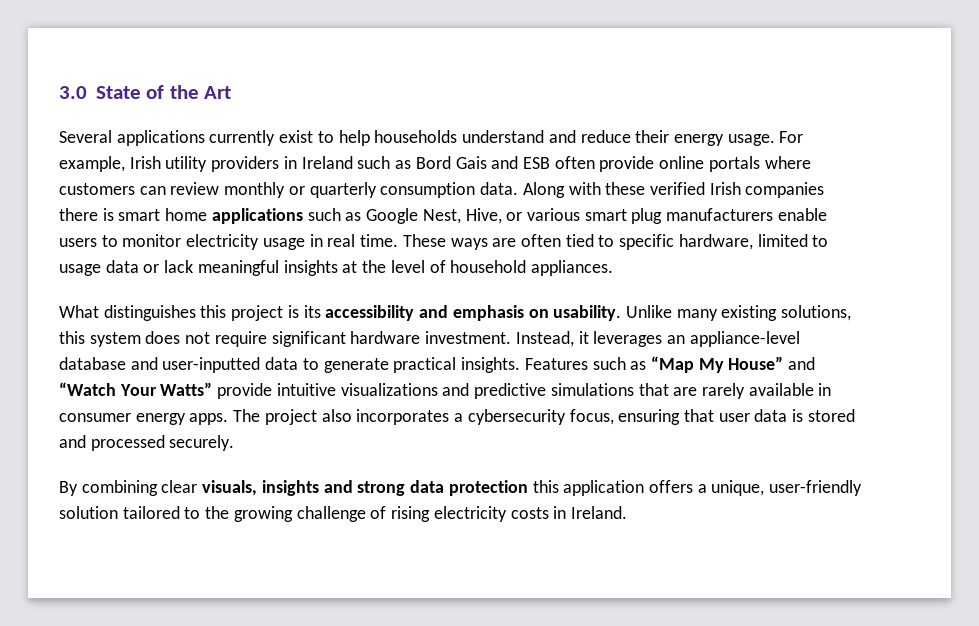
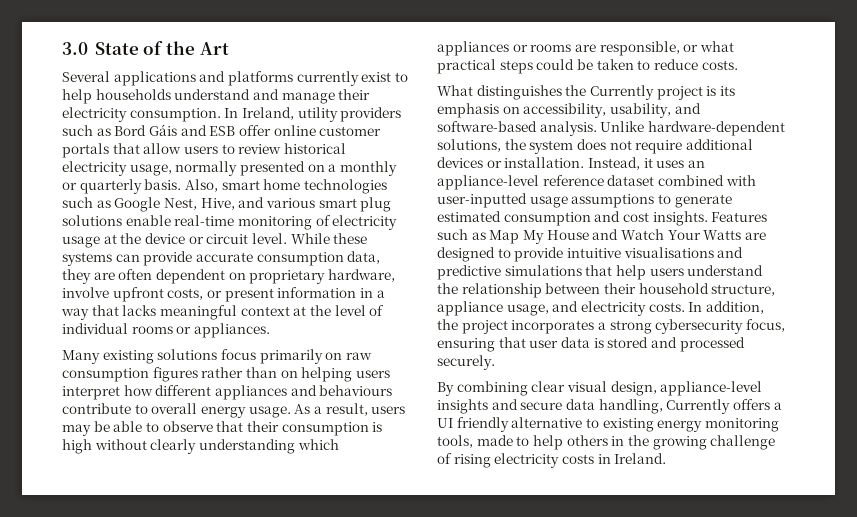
- Several applications currently exist to help households understand and reduce their energy usage. For example, Irish utility providers in Ireland such as Bord Gais and ESB often provide online portals where customers can review monthly or quarterly consumption data. Along with these verified Irish companies there is smart home applications such as Google Nest, Hive, or various smart plug manufacturers enable users to monitor electricity usage in real time. These ways are often tied to specific hardware, limited to usage data or lack meaningful insights at the level of household appliances.
+ Several applications and platforms currently exist to help households understand and manage their electricity consumption. In Ireland, utility providers such as Bord Gáis and ESB offer online customer portals that allow users to review historical electricity usage, normally presented on a monthly or quarterly basis. Also, smart home technologies such as Google Nest, Hive, and various smart plug solutions enable real-time monitoring of electricity usage at the device or circuit level. While these systems can provide accurate consumption data, they are often dependent on proprietary hardware, involve upfront costs, or present information in a way that lacks meaningful context at the level of individual rooms or appliances.
+ Many existing solutions focus primarily on raw consumption figures rather than on helping users interpret how different appliances and behaviours contribute to overall energy usage. As a result, users may be able to observe that their consumption is high without clearly understanding which appliances or rooms are responsible, or what practical steps could be taken to reduce costs.
- What distinguishes this project is its accessibility and emphasis on usability. Unlike many existing solutions, this system does not require significant hardware investment.
+ What distinguishes the Currently project is its emphasis on accessibility, usability, and software-based analysis. Unlike hardware-dependent solutions, the system does not require additional devices or installation.
- Instead, it leverages an appliance-level database and user-inputted data to generate practical insights. Features such as “Map My House” and “Watch Your Watts” provide intuitive visualizations and predictive simulations that are rarely available in consumer energy apps. The project also incorporates a cybersecurity focus, ensuring that user data is stored and processed securely.
+ Instead, it uses an appliance-level reference dataset combined with user-inputted usage assumptions to generate estimated consumption and cost insights. Features such as Map My House and Watch Your Watts are designed to provide intuitive visualisations and predictive simulations that help users understand the relationship between their household structure, appliance usage, and electricity costs. In addition, the project incorporates a strong cybersecurity focus, ensuring that user data is stored and processed securely.
- By combining clear visuals, insights and strong data protection this application offers a unique, user-friendly solution tailored to the growing challenge of rising electricity costs in Ireland.
+ By combining clear visual design, appliance-level insights and secure data handling, Currently offers a UI friendly alternative to existing energy monitoring tools, made to help others in the growing challenge of rising electricity costs in Ireland.

